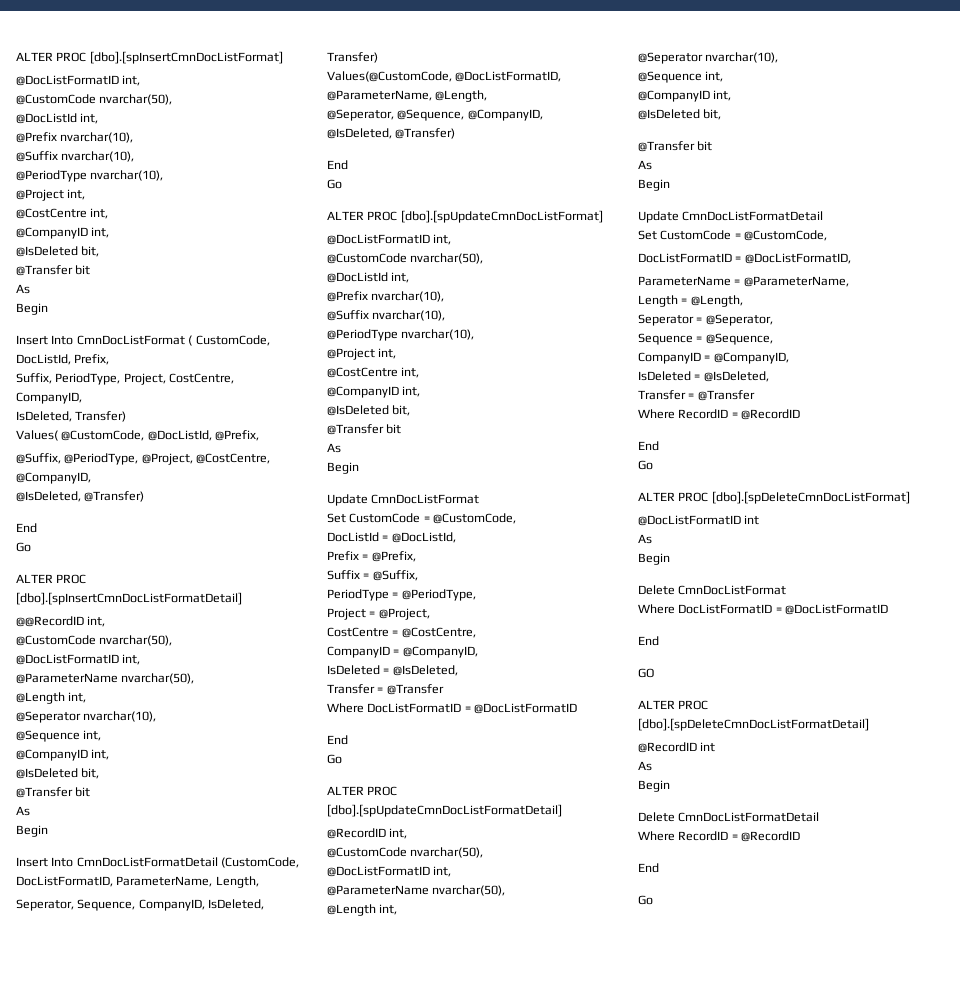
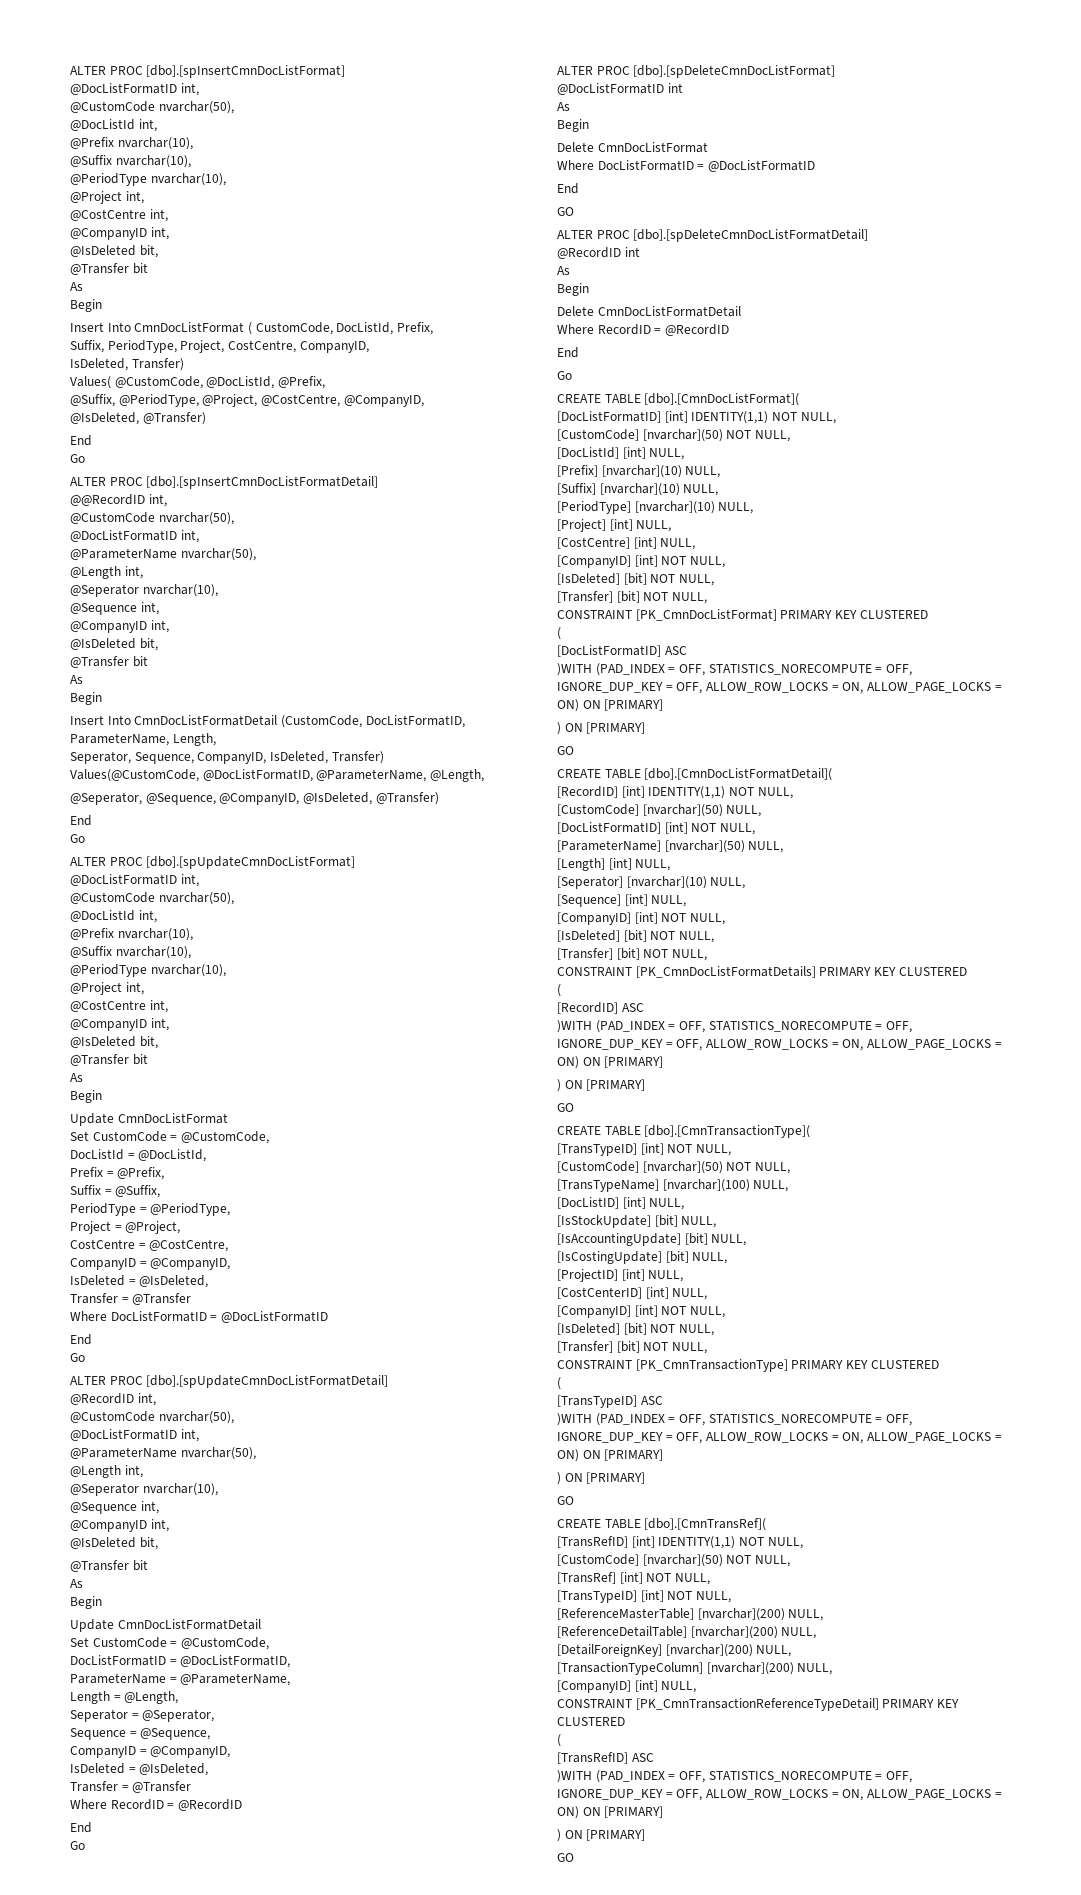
+ CREATE TABLE [dbo].[CmnDocListFormat](
+ [DocListFormatID] [int] IDENTITY(1,1) NOT NULL,
+ [CustomCode] [nvarchar](50) NOT NULL,
+ [DocListId] [int] NULL,
+ [Prefix] [nvarchar](10) NULL,
+ [Suffix] [nvarchar](10) NULL,
+ [PeriodType] [nvarchar](10) NULL,
+ [Project] [int] NULL,
+ [CostCentre] [int] NULL,
+ [CompanyID] [int] NOT NULL,
+ [IsDeleted] [bit] NOT NULL,
+ [Transfer] [bit] NOT NULL,
+ CONSTRAINT [PK_CmnDocListFormat] PRIMARY KEY CLUSTERED
+ (
+ [DocListFormatID] ASC
+ )WITH (PAD_INDEX = OFF, STATISTICS_NORECOMPUTE = OFF, IGNORE_DUP_KEY = OFF, ALLOW_ROW_LOCKS = ON, ALLOW_PAGE_LOCKS = ON) ON [PRIMARY]
+ ) ON [PRIMARY]
+ GO
+ CREATE TABLE [dbo].[CmnDocListFormatDetail](
+ [RecordID] [int] IDENTITY(1,1) NOT NULL,
+ [CustomCode] [nvarchar](50) NULL,
+ [DocListFormatID] [int] NOT NULL,
+ [ParameterName] [nvarchar](50) NULL,
+ [Length] [int] NULL,
+ [Seperator] [nvarchar](10) NULL,
+ [Sequence] [int] NULL,
+ [CompanyID] [int] NOT NULL,
+ [IsDeleted] [bit] NOT NULL,
+ [Transfer] [bit] NOT NULL,
+ CONSTRAINT [PK_CmnDocListFormatDetails] PRIMARY KEY CLUSTERED
+ (
+ [RecordID] ASC
+ )WITH (PAD_INDEX = OFF, STATISTICS_NORECOMPUTE = OFF, IGNORE_DUP_KEY = OFF, ALLOW_ROW_LOCKS = ON, ALLOW_PAGE_LOCKS = ON) ON [PRIMARY]
+ ) ON [PRIMARY]
+ GO
+ CREATE TABLE [dbo].[CmnTransactionType](
+ [TransTypeID] [int] NOT NULL,
+ [CustomCode] [nvarchar](50) NOT NULL,
+ [TransTypeName] [nvarchar](100) NULL,
+ [DocListID] [int] NULL,
+ [IsStockUpdate] [bit] NULL,
+ [IsAccountingUpdate] [bit] NULL,
+ [IsCostingUpdate] [bit] NULL,
+ [ProjectID] [int] NULL,
+ [CostCenterID] [int] NULL,
+ [CompanyID] [int] NOT NULL,
+ [IsDeleted] [bit] NOT NULL,
+ [Transfer] [bit] NOT NULL,
+ CONSTRAINT [PK_CmnTransactionType] PRIMARY KEY CLUSTERED
+ (
+ [TransTypeID] ASC
+ )WITH (PAD_INDEX = OFF, STATISTICS_NORECOMPUTE = OFF, IGNORE_DUP_KEY = OFF, ALLOW_ROW_LOCKS = ON, ALLOW_PAGE_LOCKS = ON) ON [PRIMARY]
+ ) ON [PRIMARY]
+ GO
+ CREATE TABLE [dbo].[CmnTransRef](
+ [TransRefID] [int] IDENTITY(1,1) NOT NULL,
+ [CustomCode] [nvarchar](50) NOT NULL,
+ [TransRef] [int] NOT NULL,
+ [TransTypeID] [int] NOT NULL,
+ [ReferenceMasterTable] [nvarchar](200) NULL,
+ [ReferenceDetailTable] [nvarchar](200) NULL,
+ [DetailForeignKey] [nvarchar](200) NULL,
+ [TransactionTypeColumn] [nvarchar](200) NULL,
+ [CompanyID] [int] NULL,
+ CONSTRAINT [PK_CmnTransactionReferenceTypeDetail] PRIMARY KEY CLUSTERED
+ (
+ [TransRefID] ASC
+ )WITH (PAD_INDEX = OFF, STATISTICS_NORECOMPUTE = OFF, IGNORE_DUP_KEY = OFF, ALLOW_ROW_LOCKS = ON, ALLOW_PAGE_LOCKS = ON) ON [PRIMARY]
+ ) ON [PRIMARY]
+ GO

